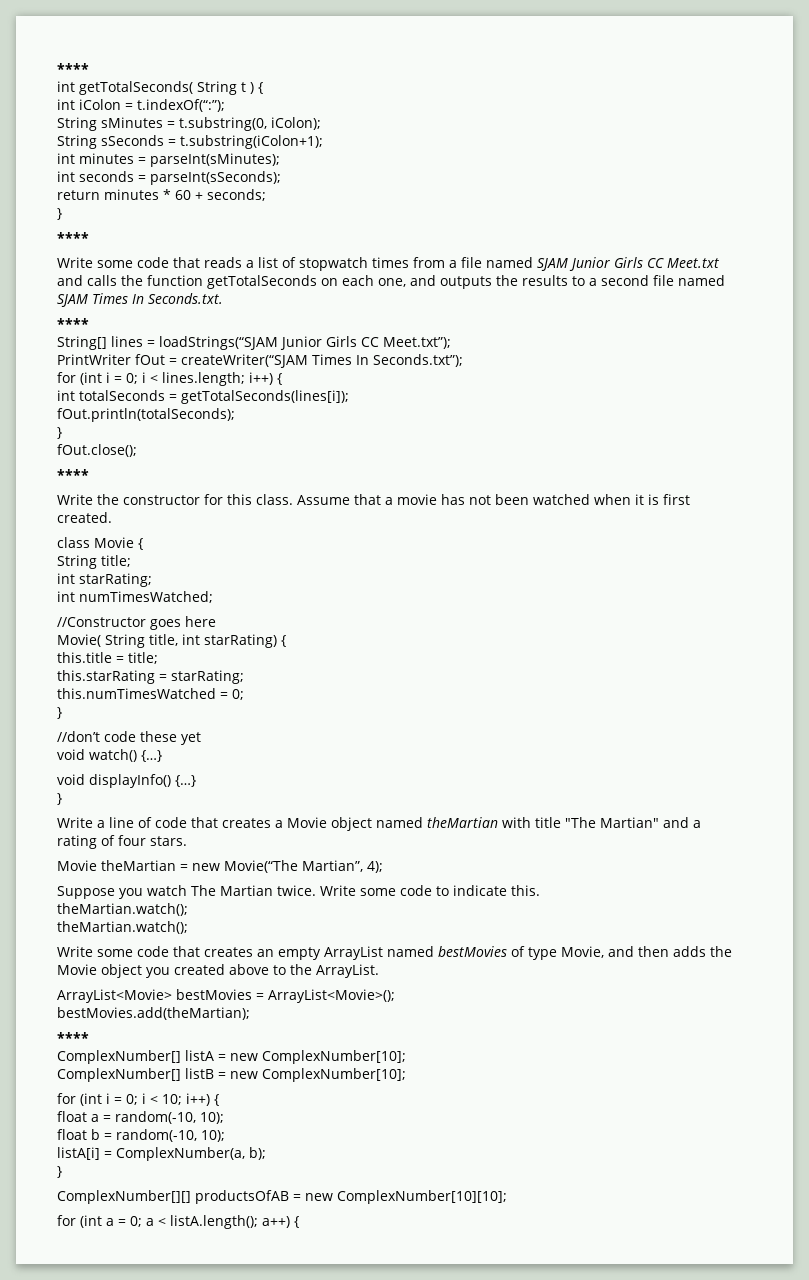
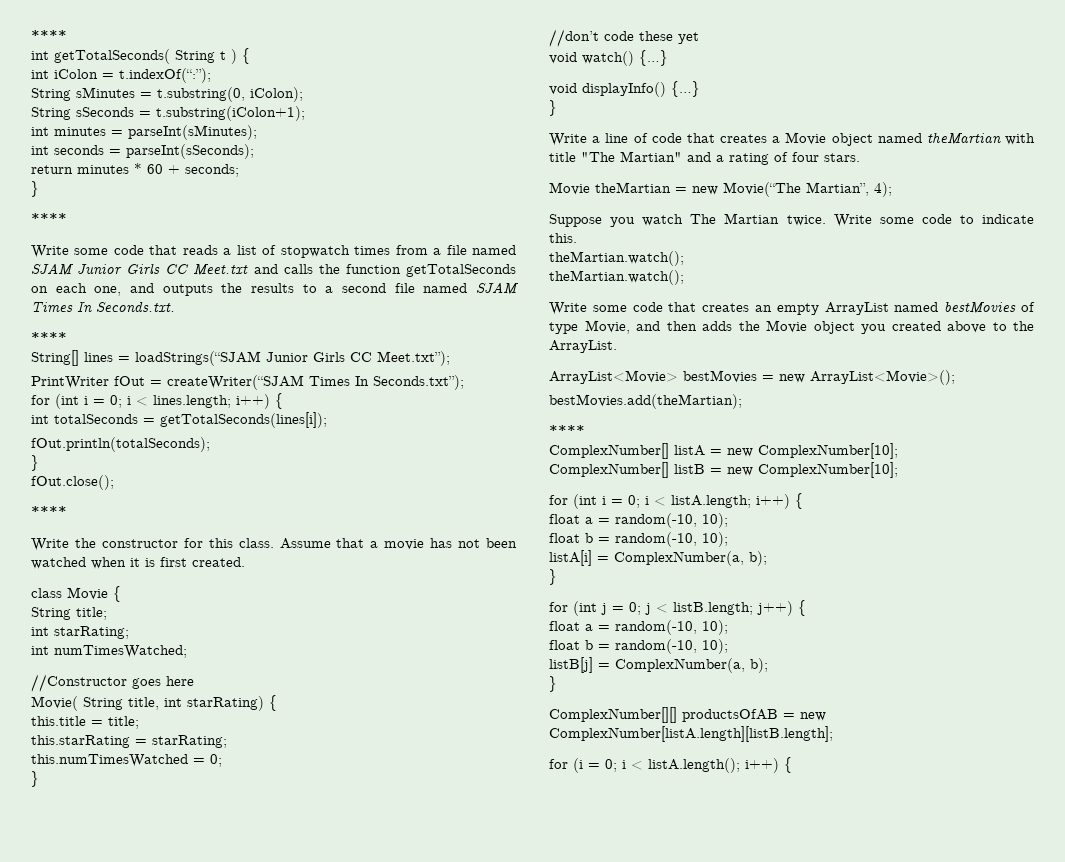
- ArrayList<Movie> bestMovies = ArrayList<Movie>();
+ ArrayList<Movie> bestMovies = new ArrayList<Movie>();
- for (int i = 0; i < 10; i++) {
+ for (int i = 0; i < listA.length; i++) {
+ for (int j = 0; j < listB.length; j++) {
+ float a = random(-10, 10);
+ float b = random(-10, 10);
+ listB[j] = ComplexNumber(a, b);
+ }
- ComplexNumber[][] productsOfAB = new ComplexNumber[10][10];
- for (int a = 0; a < listA.length(); a++) {
+ ComplexNumber[][] productsOfAB = new ComplexNumber[listA.length][listB.length];
+ for (i = 0; i < listA.length(); i++) {

